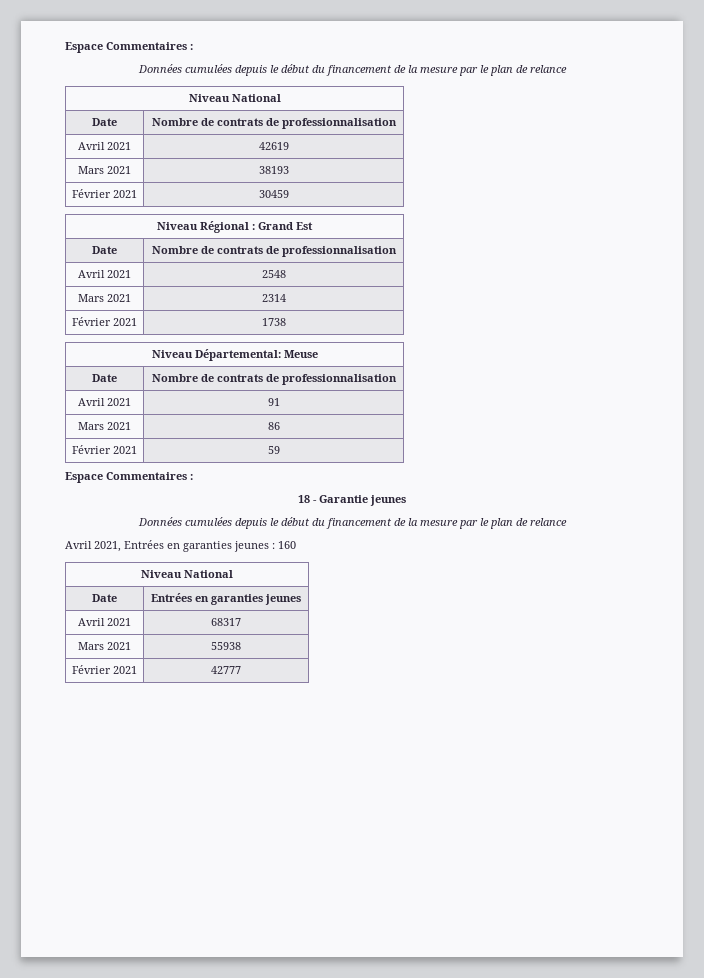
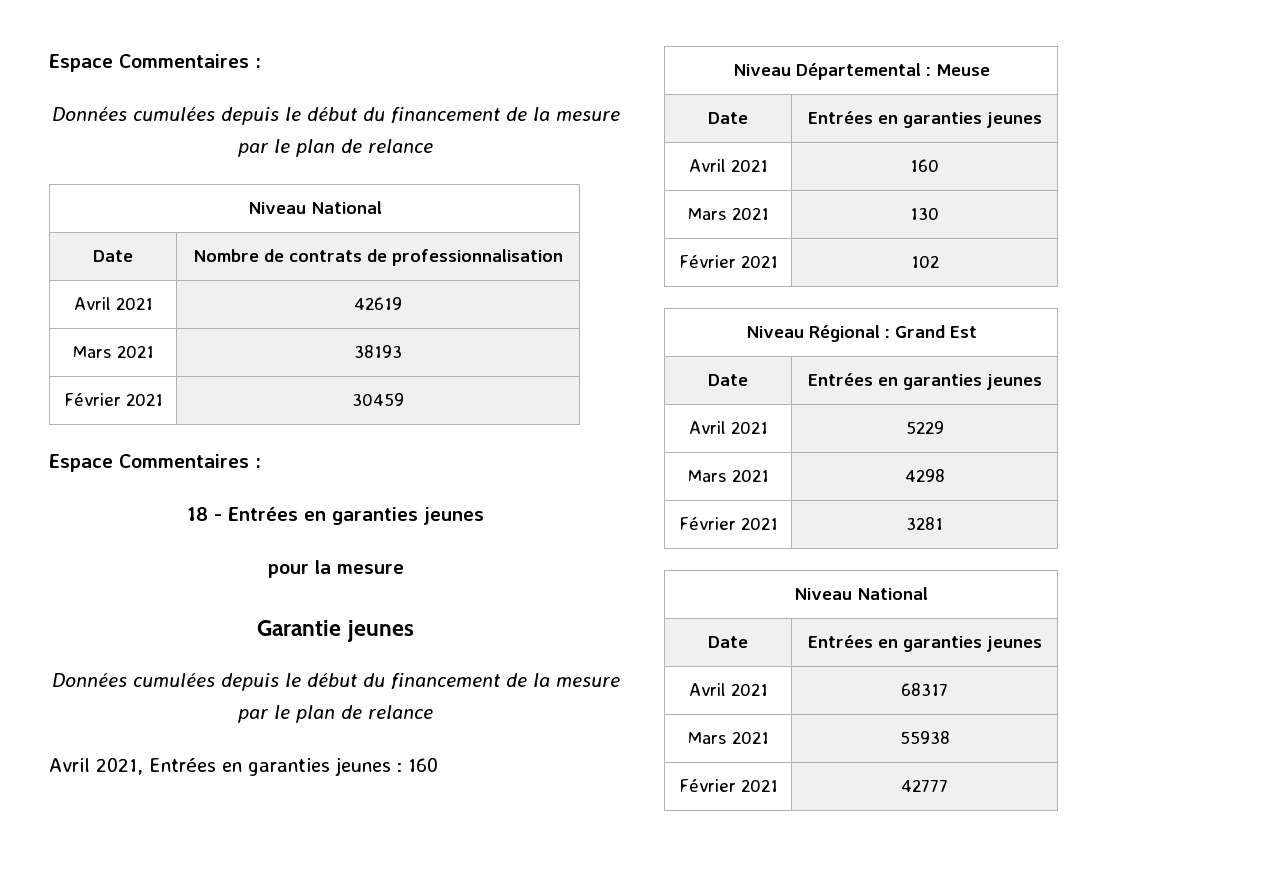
- Niveau Régional : Grand Est
- Date | Nombre de contrats de professionnalisation
- Avril 2021 | 2548
- Mars 2021 | 2314
- Février 2021 | 1738
- Niveau Départemental: Meuse
- Date | Nombre de contrats de professionnalisation
- Avril 2021 | 91
- Mars 2021 | 86
- Février 2021 | 59
- 18 - Garantie jeunes
+ 18 - Entrées en garanties jeunes
+ pour la mesure
+ Garantie jeunes
+ Niveau Départemental : Meuse
+ Date | Entrées en garanties jeunes
+ Avril 2021 | 160
+ Mars 2021 | 130
+ Février 2021 | 102
+ Niveau Régional : Grand Est
+ Date | Entrées en garanties jeunes
+ Avril 2021 | 5229
+ Mars 2021 | 4298
+ Février 2021 | 3281

